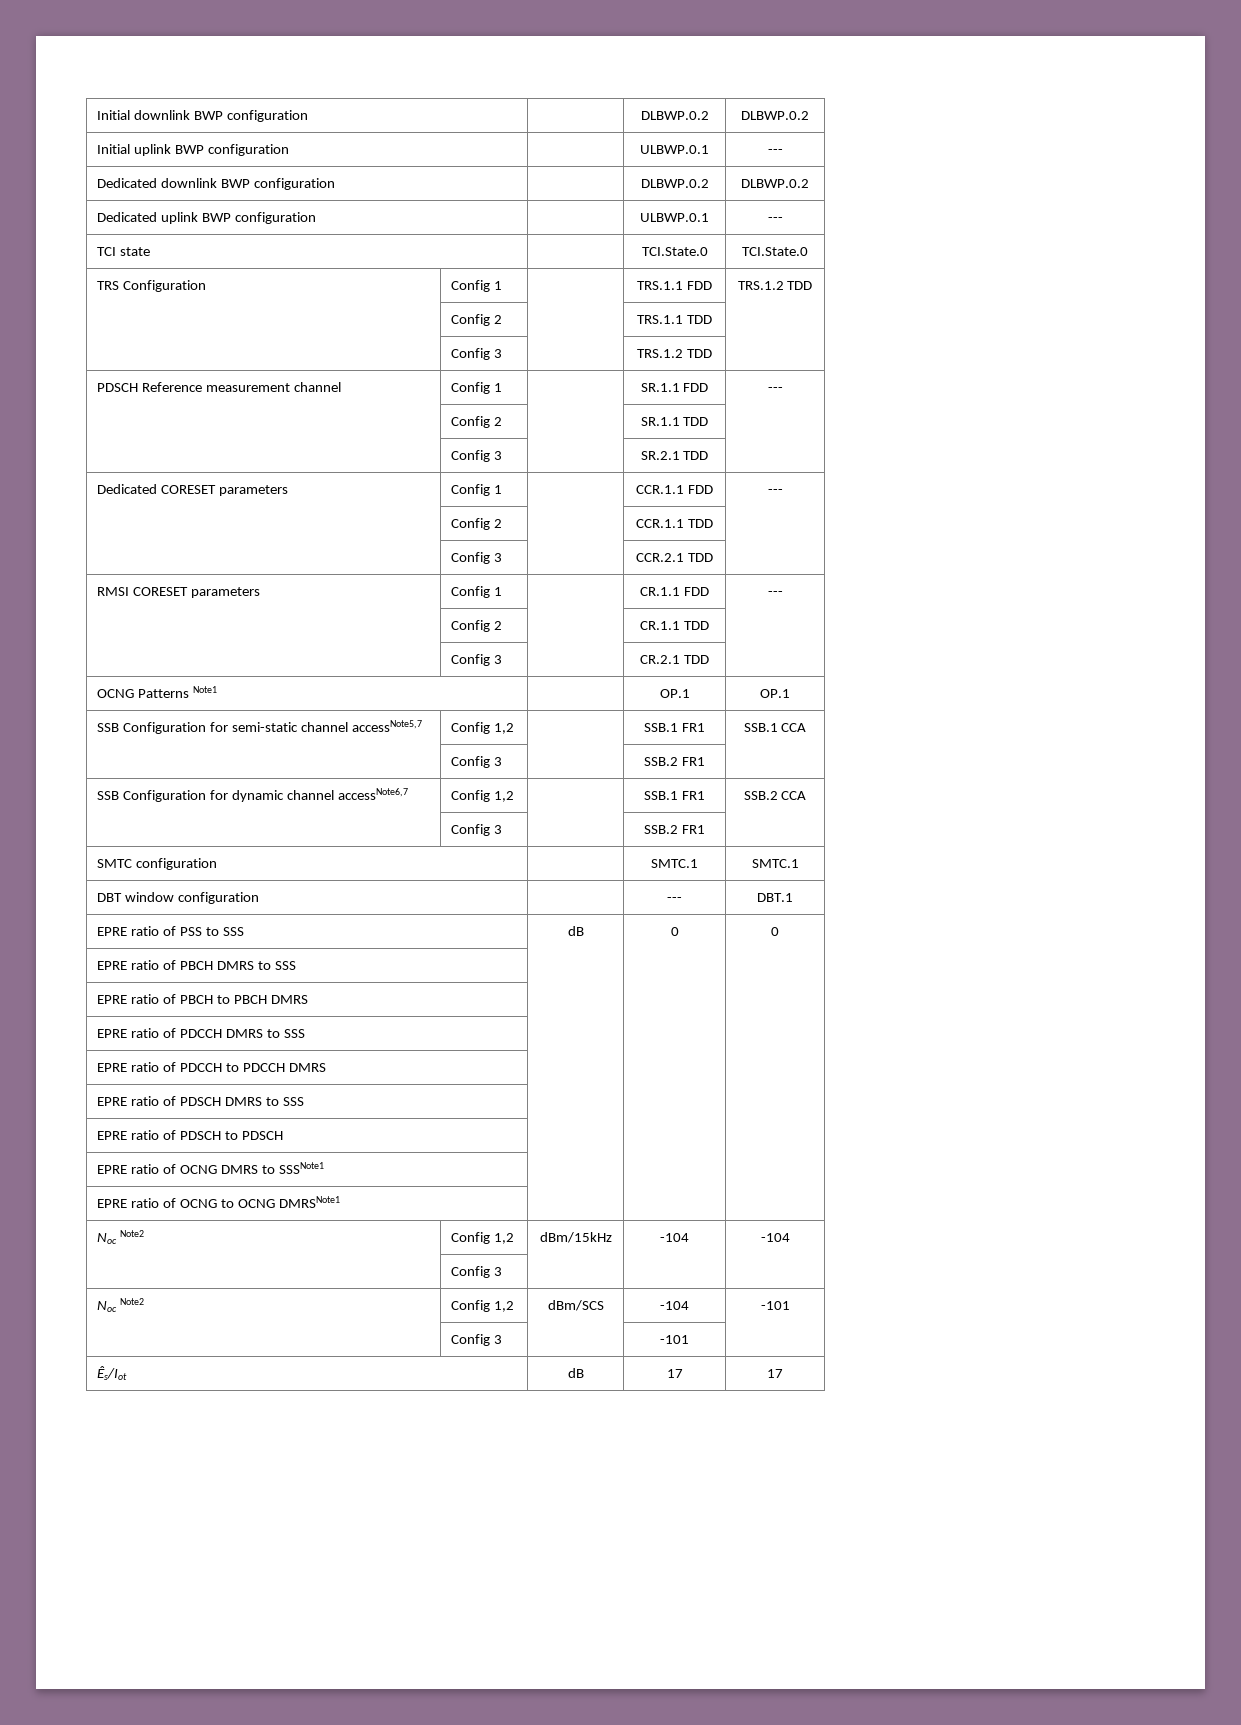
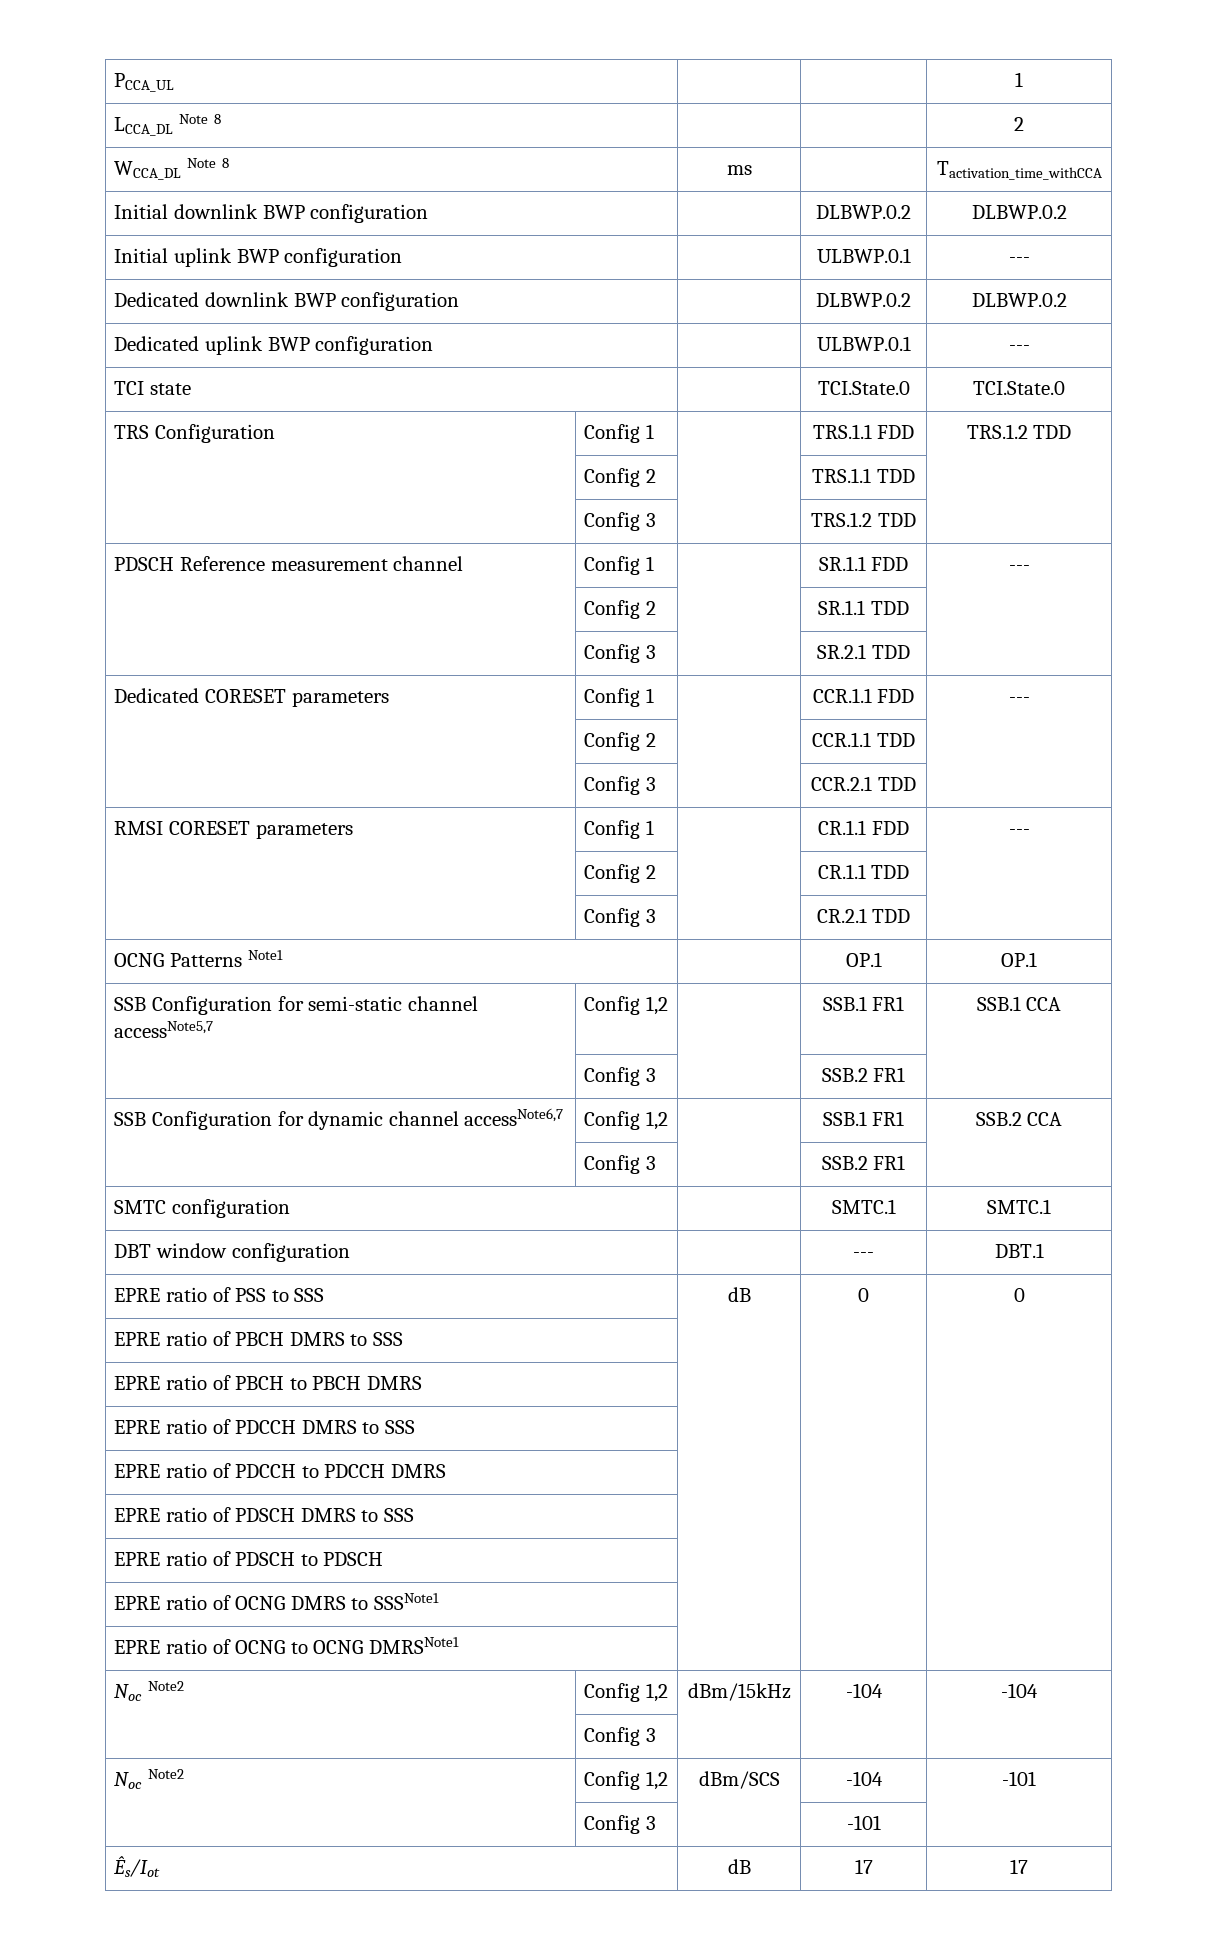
+ PCCA_UL | | | 1
+ LCCA_DL Note 8 | | | 2
+ WCCA_DL Note 8 | ms | | Tactivation_time_withCCA

